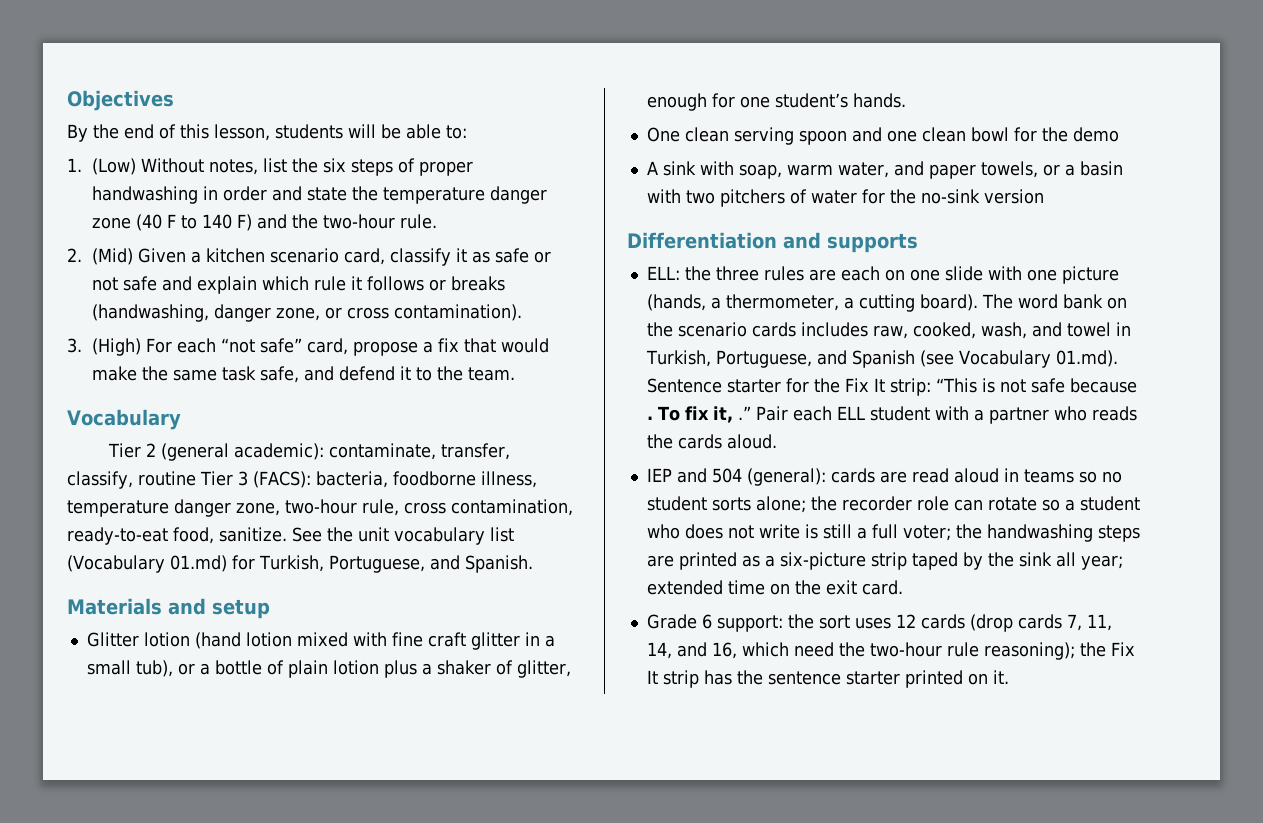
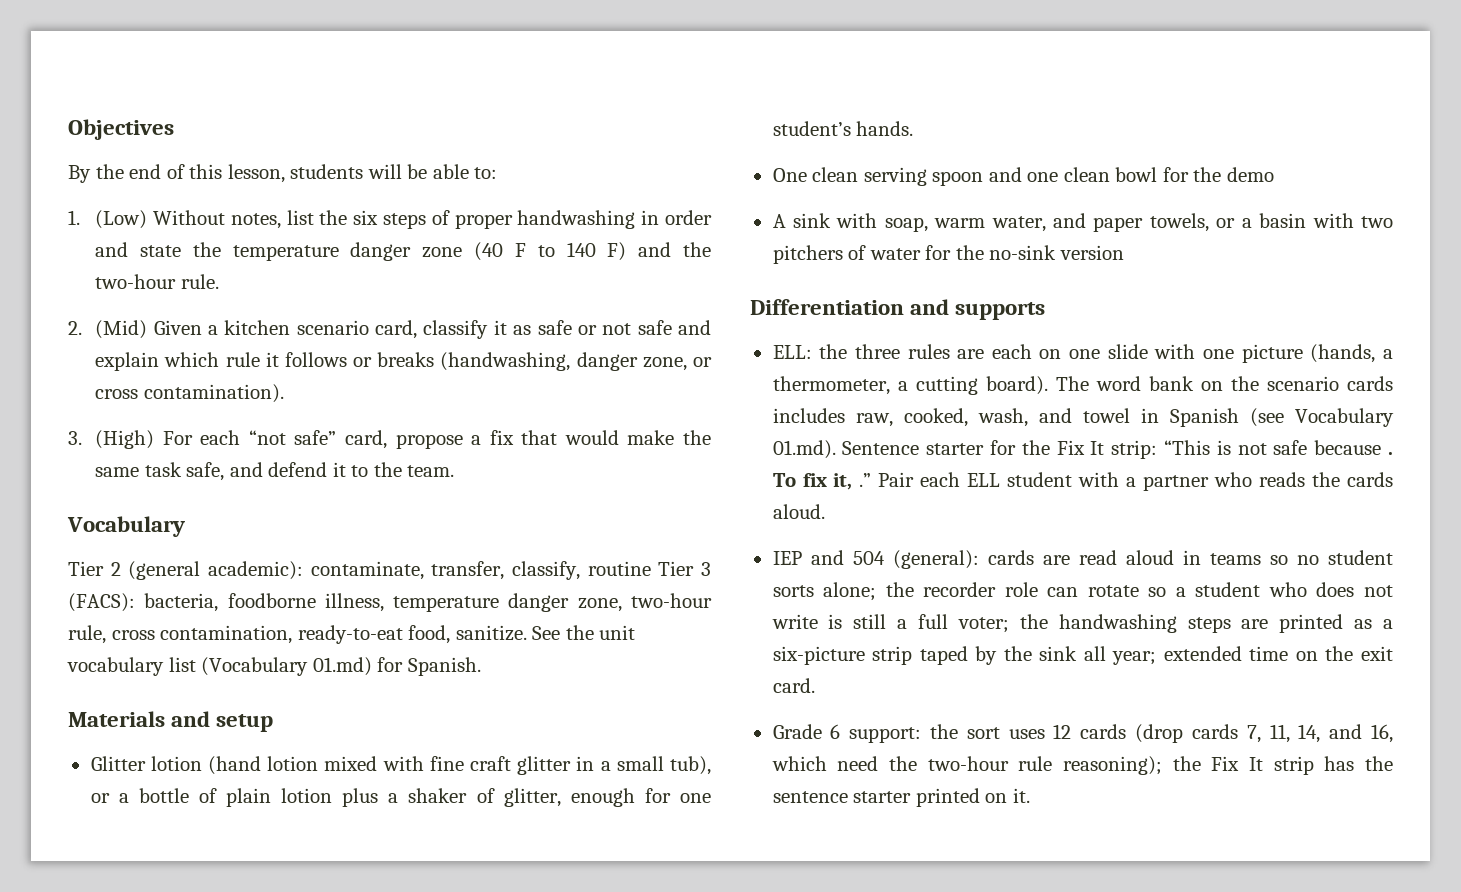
- See the unit vocabulary list (Vocabulary 01.md) for Turkish, Portuguese, and Spanish.
+ See the unit vocabulary list (Vocabulary 01.md) for Spanish.
- The word bank on the scenario cards includes raw, cooked, wash, and towel in Turkish, Portuguese, and Spanish (see Vocabulary 01.md). Sentence starter for the Fix It strip: “This is not safe because .
+ The word bank on the scenario cards includes raw, cooked, wash, and towel in Spanish (see Vocabulary 01.md). Sentence starter for the Fix It strip: “This is not safe because .

